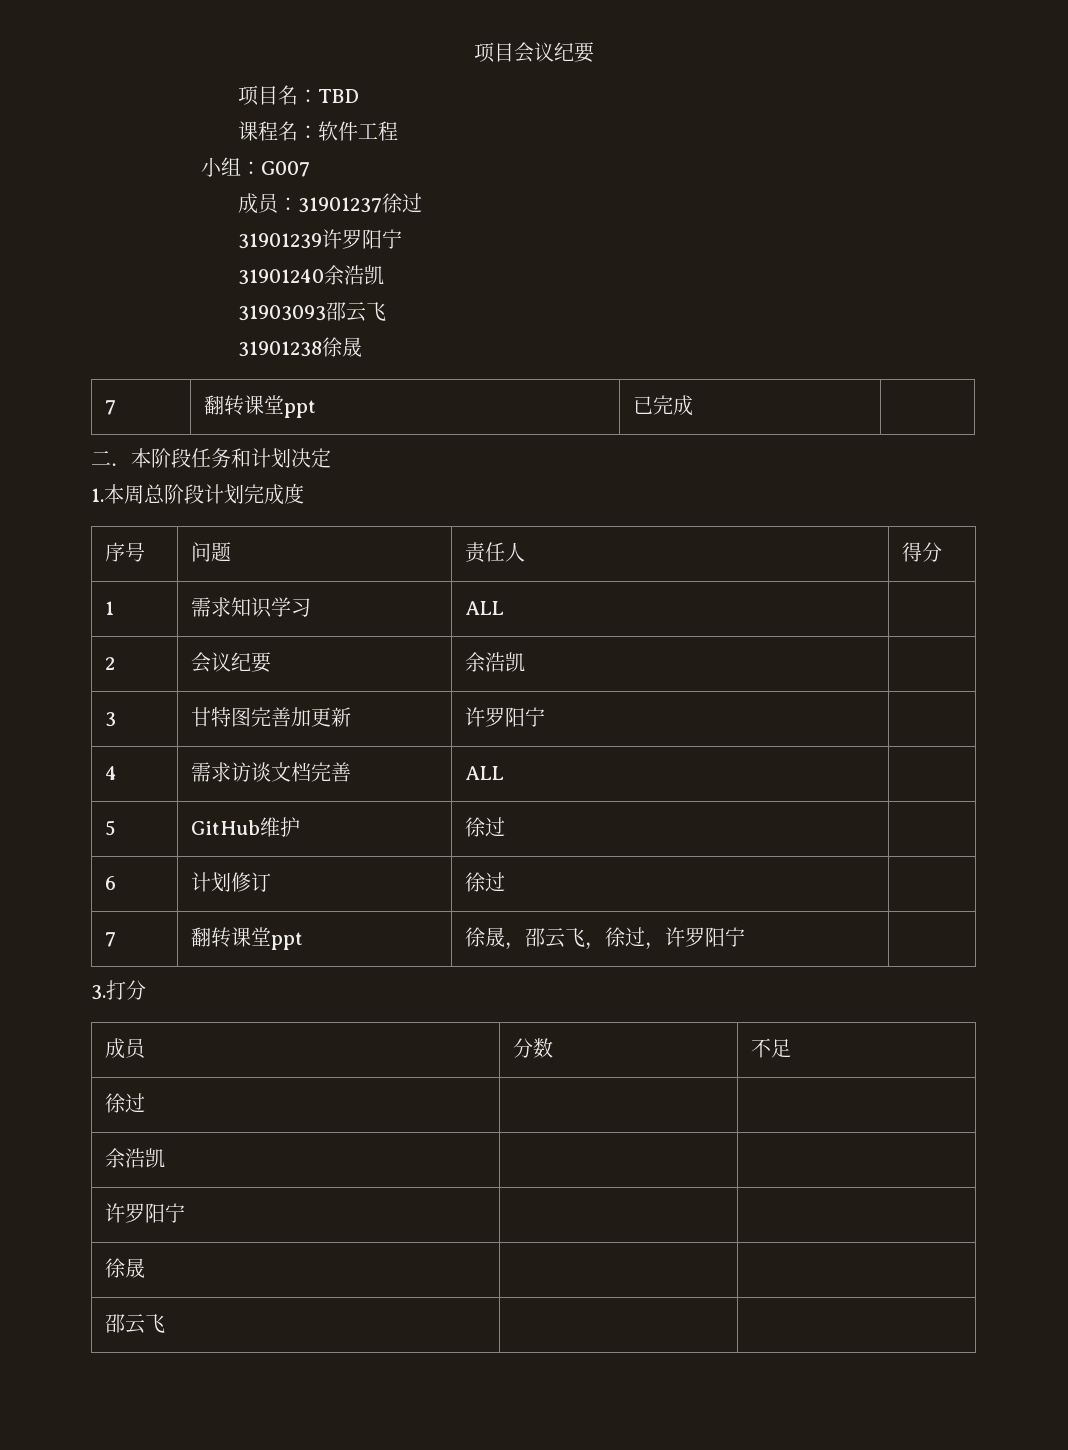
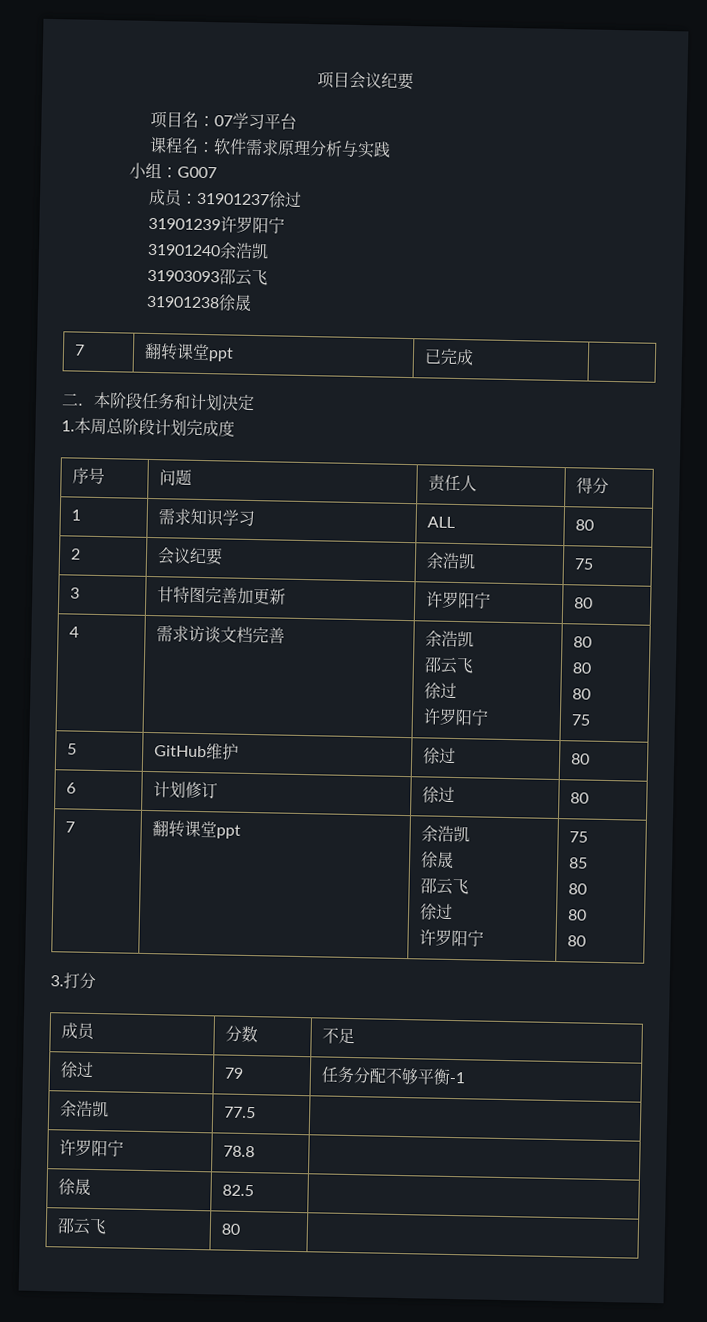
- 项目名：TBD
+ 项目名：07学习平台
- 课程名：软件工程
+ 课程名：软件需求原理分析与实践
- 1 | 需求知识学习 | ALL |
+ 1 | 需求知识学习 | ALL | 80
- 2 | 会议纪要 | 余浩凯 |
+ 2 | 会议纪要 | 余浩凯 | 75
- 3 | 甘特图完善加更新 | 许罗阳宁 |
+ 3 | 甘特图完善加更新 | 许罗阳宁 | 80
- 4 | 需求访谈文档完善 | ALL |
+ 4 | 需求访谈文档完善 | 余浩凯
+ 邵云飞
+ 徐过
+ 许罗阳宁 | 80
+ 80
+ 80
+ 75
- 5 | GitHub维护 | 徐过 |
+ 5 | GitHub维护 | 徐过 | 80
- 6 | 计划修订 | 徐过 |
- 7 | 翻转课堂ppt | 徐晟，邵云飞，徐过，许罗阳宁 |
+ 6 | 计划修订 | 徐过 | 80
+ 7 | 翻转课堂ppt | 余浩凯
+ 徐晟
+ 邵云飞
+ 徐过
+ 许罗阳宁 | 75
+ 85
+ 80
+ 80
+ 80
- 徐过 | |
- 余浩凯 | |
- 许罗阳宁 | |
+ 徐过 | 79 | 任务分配不够平衡-1
+ 余浩凯 | 77.5 |
+ 许罗阳宁 | 78.8 |
- 徐晟 | |
+ 徐晟 | 82.5 |
- 邵云飞 | |
+ 邵云飞 | 80 |

